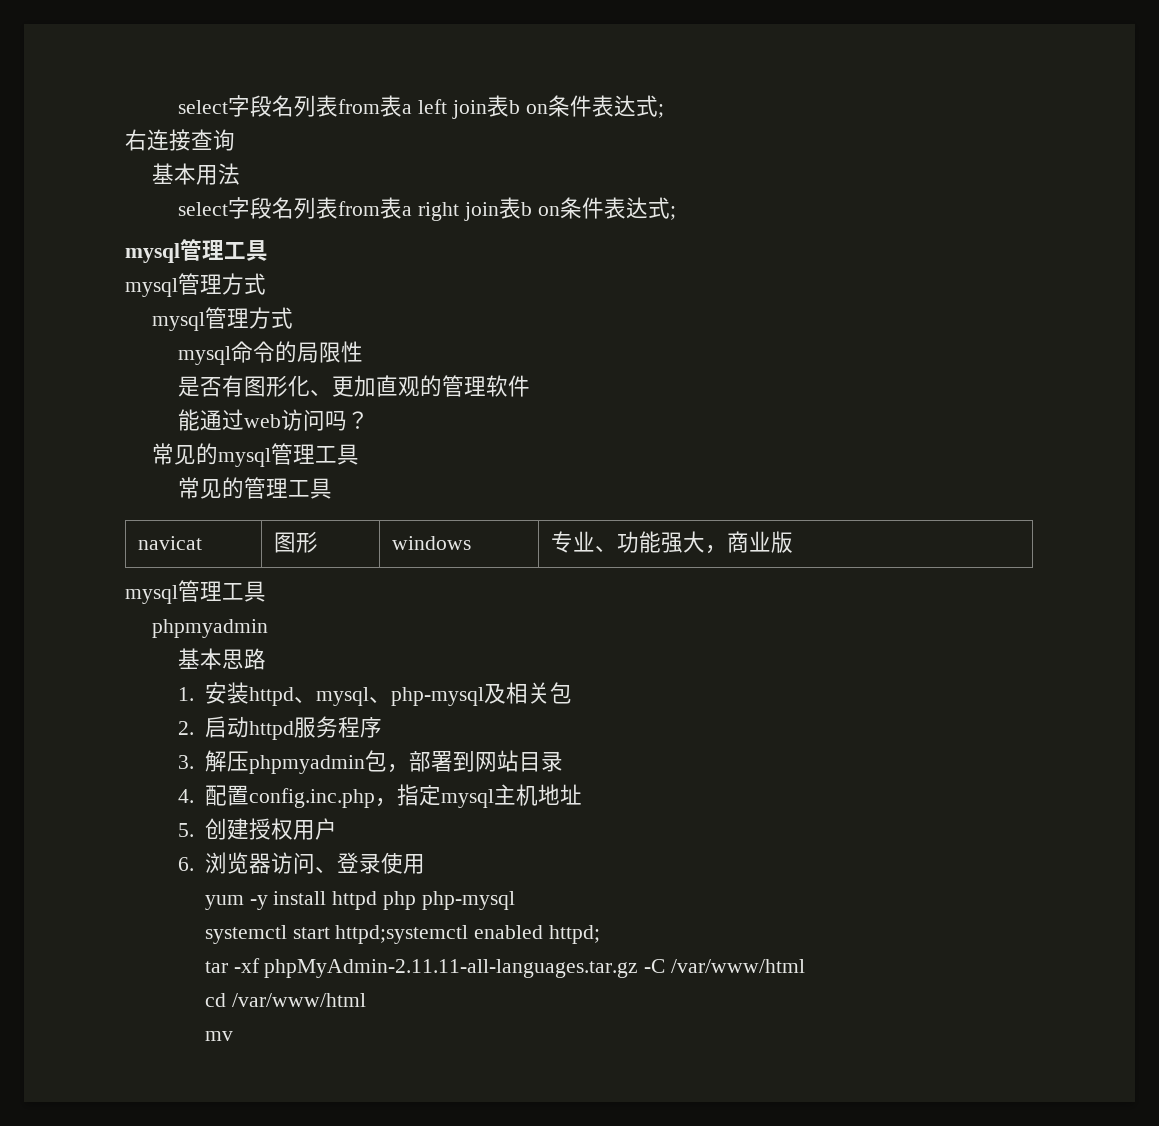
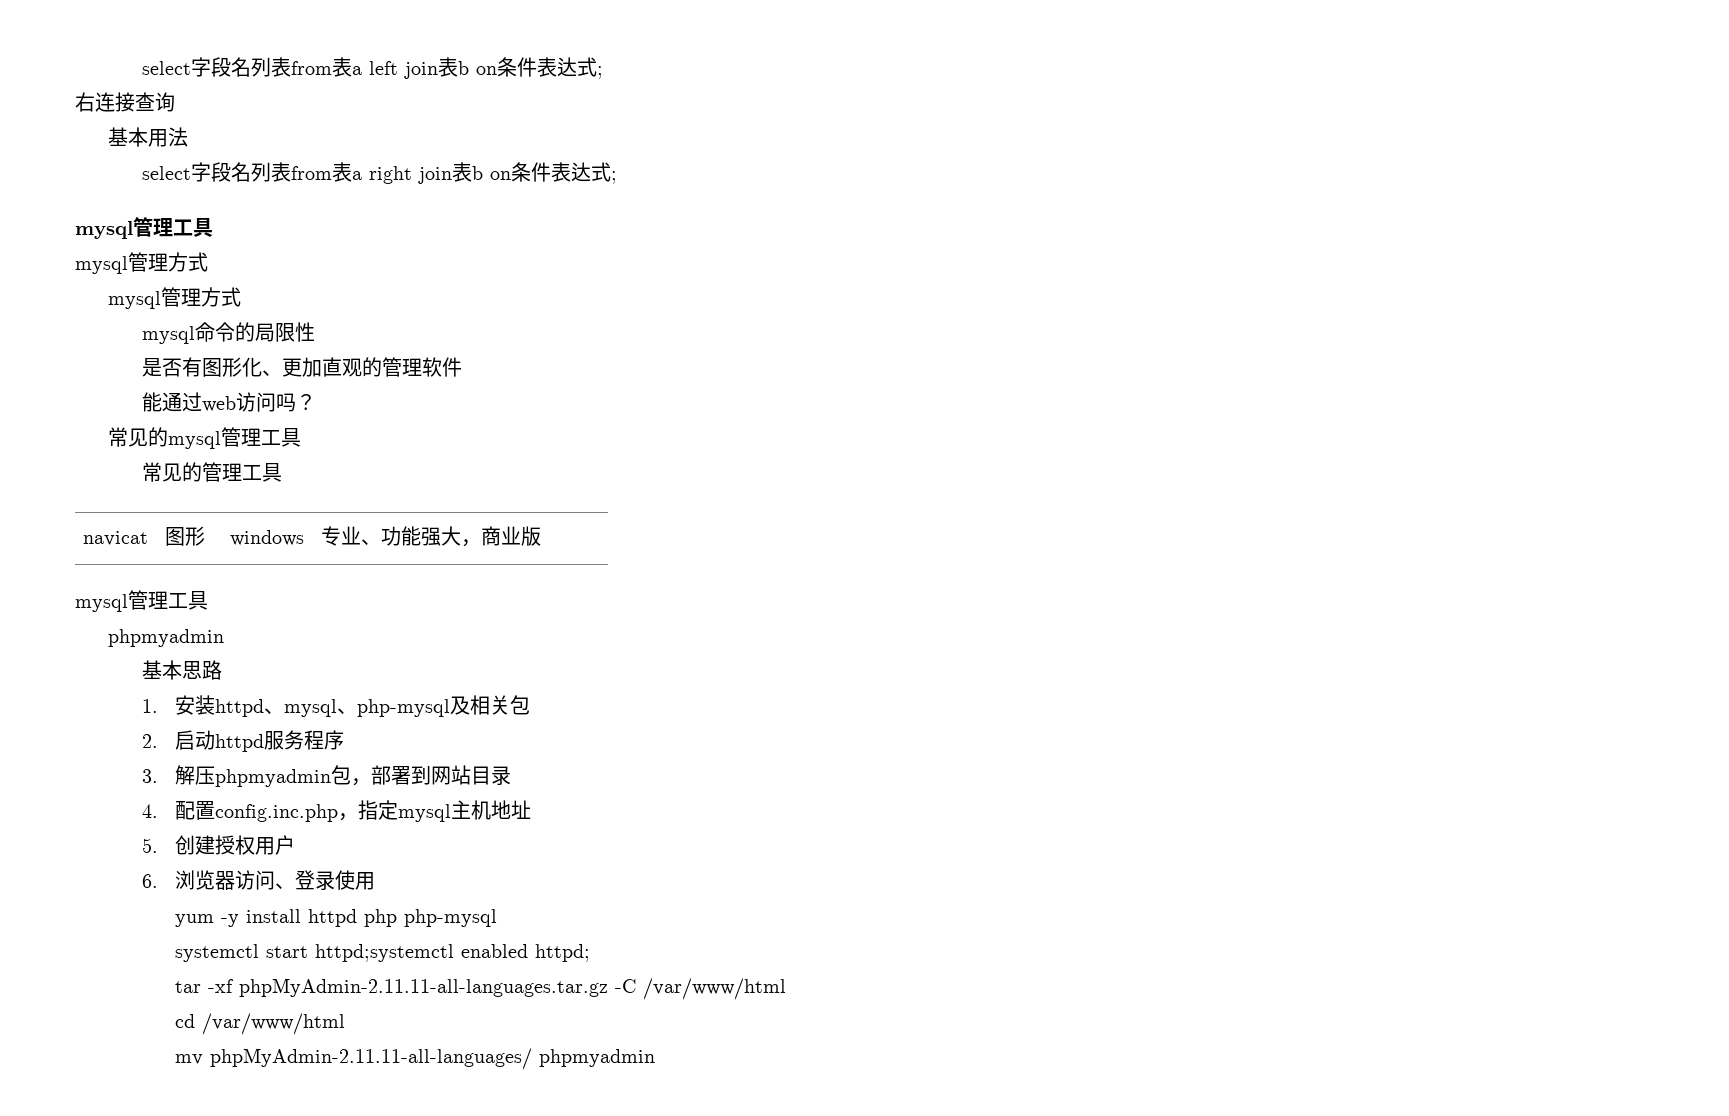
- mv
+ mv phpMyAdmin-2.11.11-all-languages/ phpmyadmin

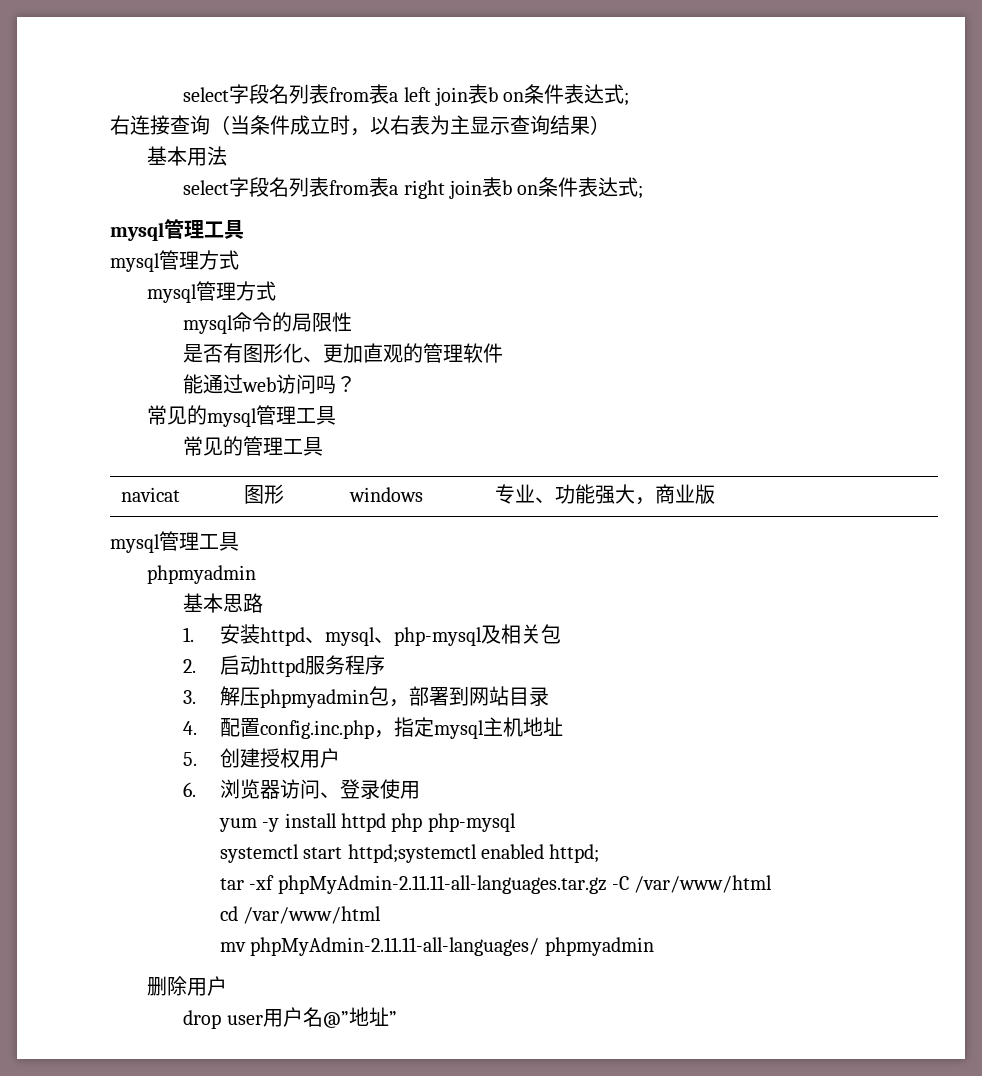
- 右连接查询
+ 右连接查询（当条件成立时，以右表为主显示查询结果）
+ 删除用户
+ drop user用户名@”地址”

